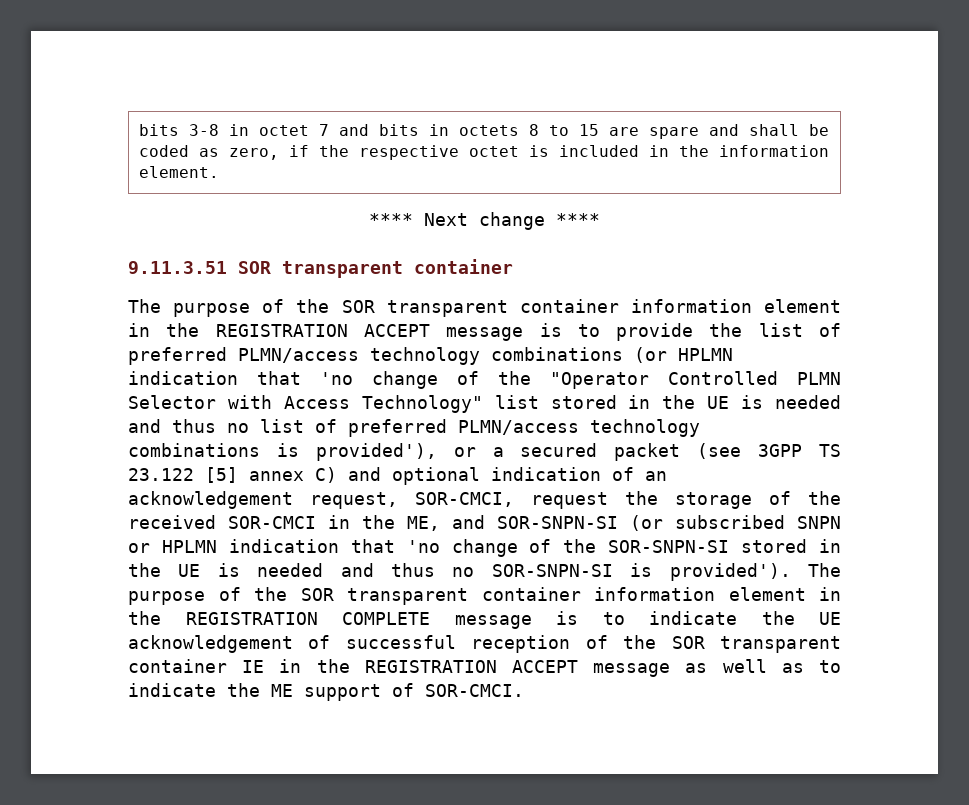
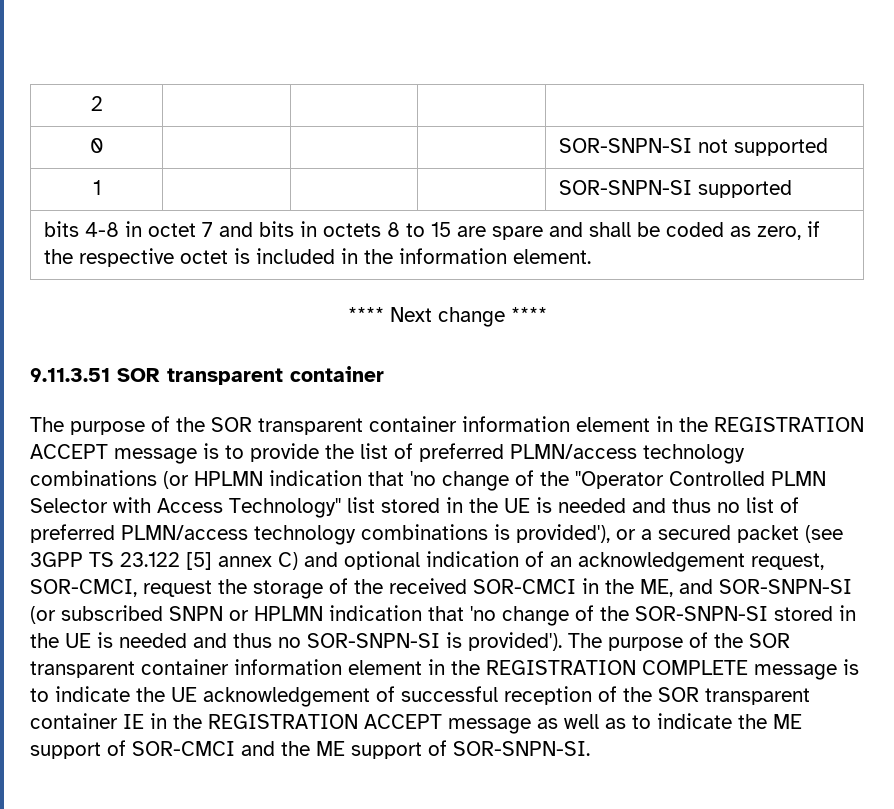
- bits 3-8 in octet 7 and bits in octets 8 to 15 are spare and shall be coded as zero, if the respective octet is included in the information element.
+ 2 | | | |
+ 0 | | | | SOR-SNPN-SI not supported
+ 1 | | | | SOR-SNPN-SI supported
+ bits 4-8 in octet 7 and bits in octets 8 to 15 are spare and shall be coded as zero, if the respective octet is included in the information element.
- The purpose of the SOR transparent container information element in the REGISTRATION COMPLETE message is to indicate the UE acknowledgement of successful reception of the SOR transparent container IE in the REGISTRATION ACCEPT message as well as to indicate the ME support of SOR-CMCI.
+ The purpose of the SOR transparent container information element in the REGISTRATION COMPLETE message is to indicate the UE acknowledgement of successful reception of the SOR transparent container IE in the REGISTRATION ACCEPT message as well as to indicate the ME support of SOR-CMCI and the ME support of SOR-SNPN-SI.

